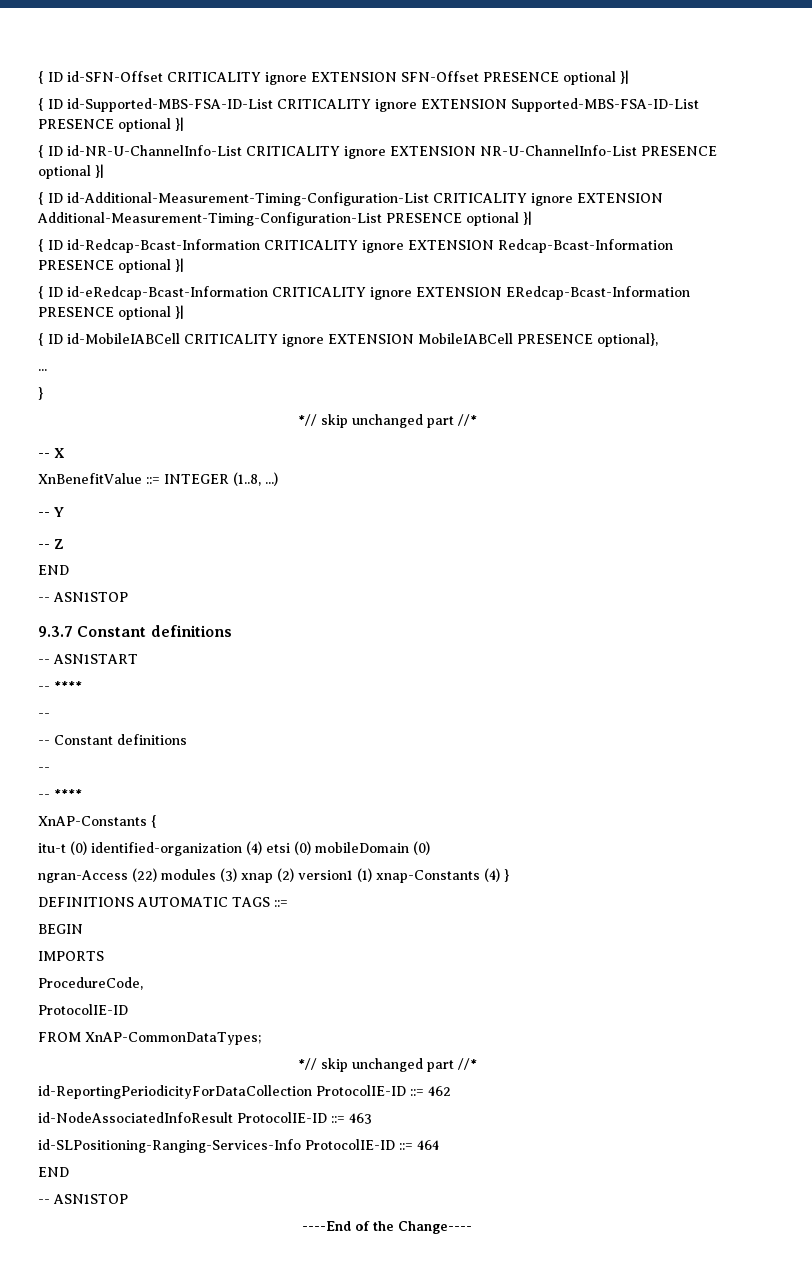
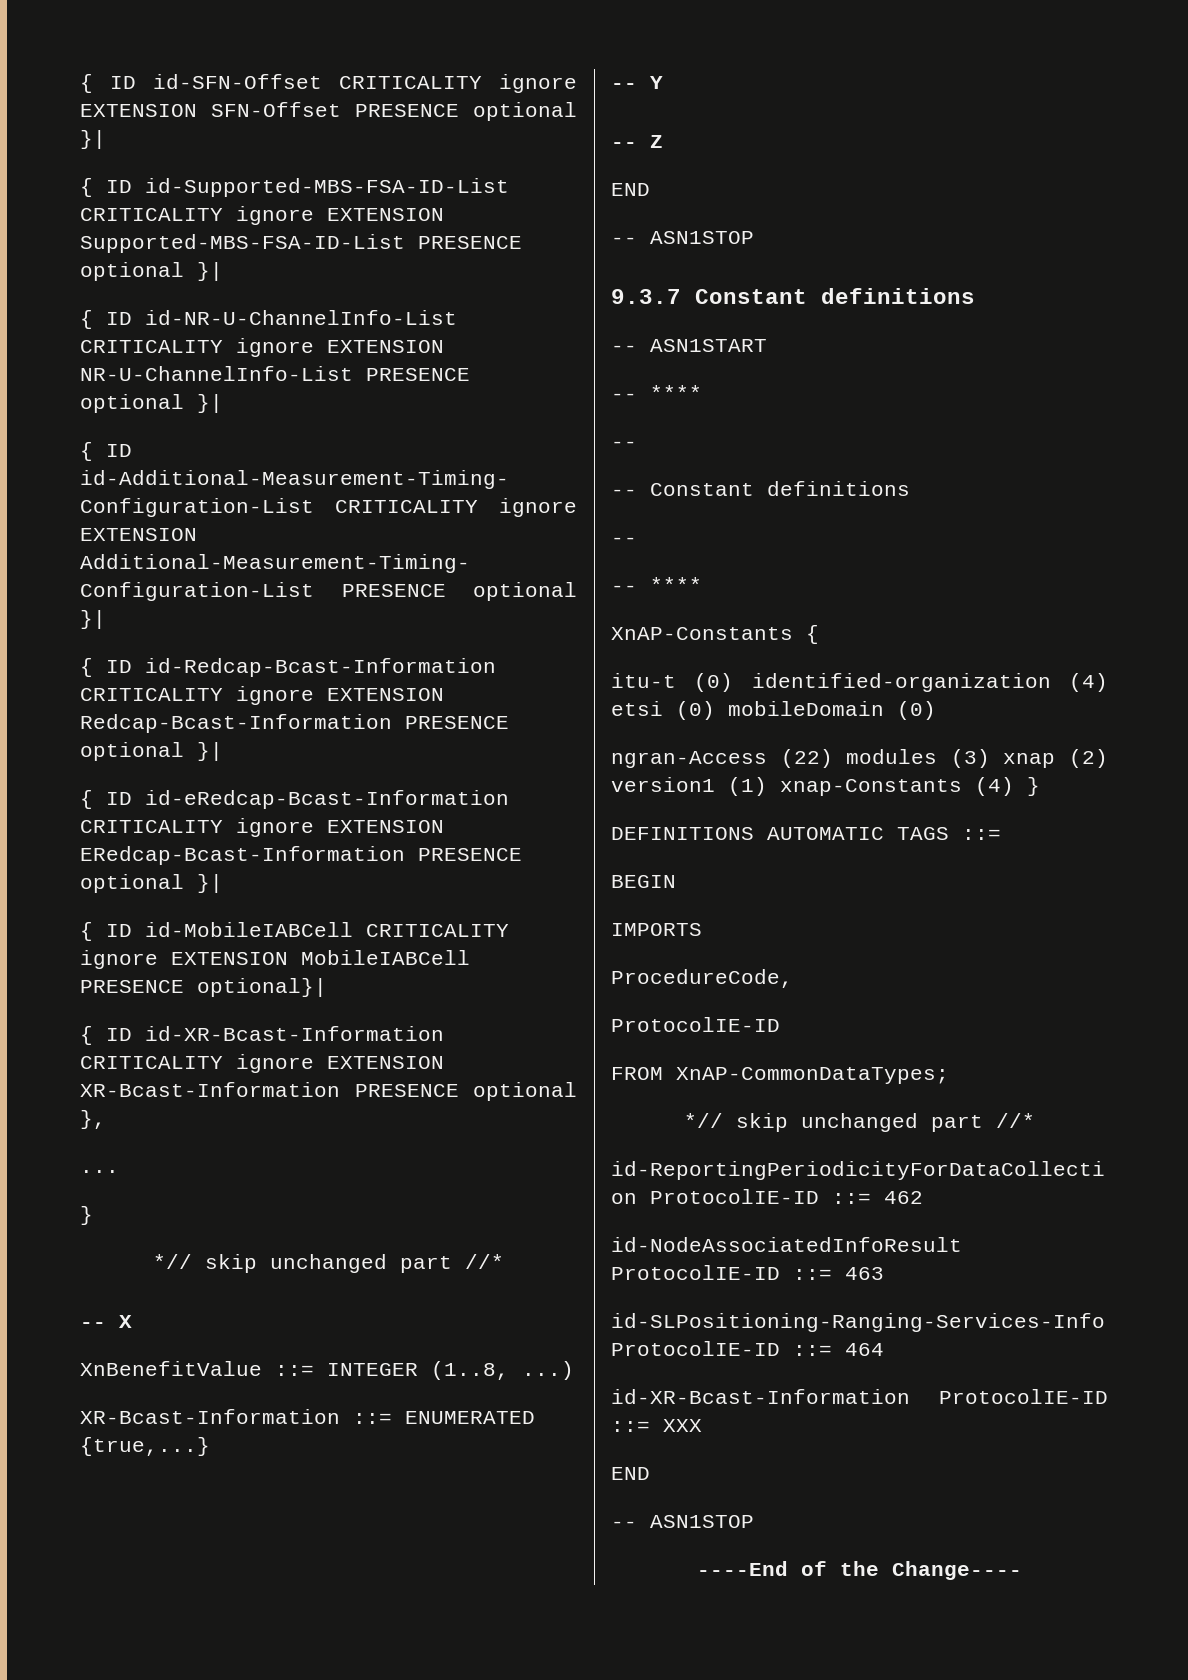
- { ID id-MobileIABCell CRITICALITY ignore EXTENSION MobileIABCell PRESENCE optional},
+ { ID id-MobileIABCell CRITICALITY ignore EXTENSION MobileIABCell PRESENCE optional}|
+ { ID id-XR-Bcast-Information CRITICALITY ignore EXTENSION XR-Bcast-Information PRESENCE optional },
+ XR-Bcast-Information ::= ENUMERATED {true,...}
+ id-XR-Bcast-Information ProtocolIE-ID ::= XXX

